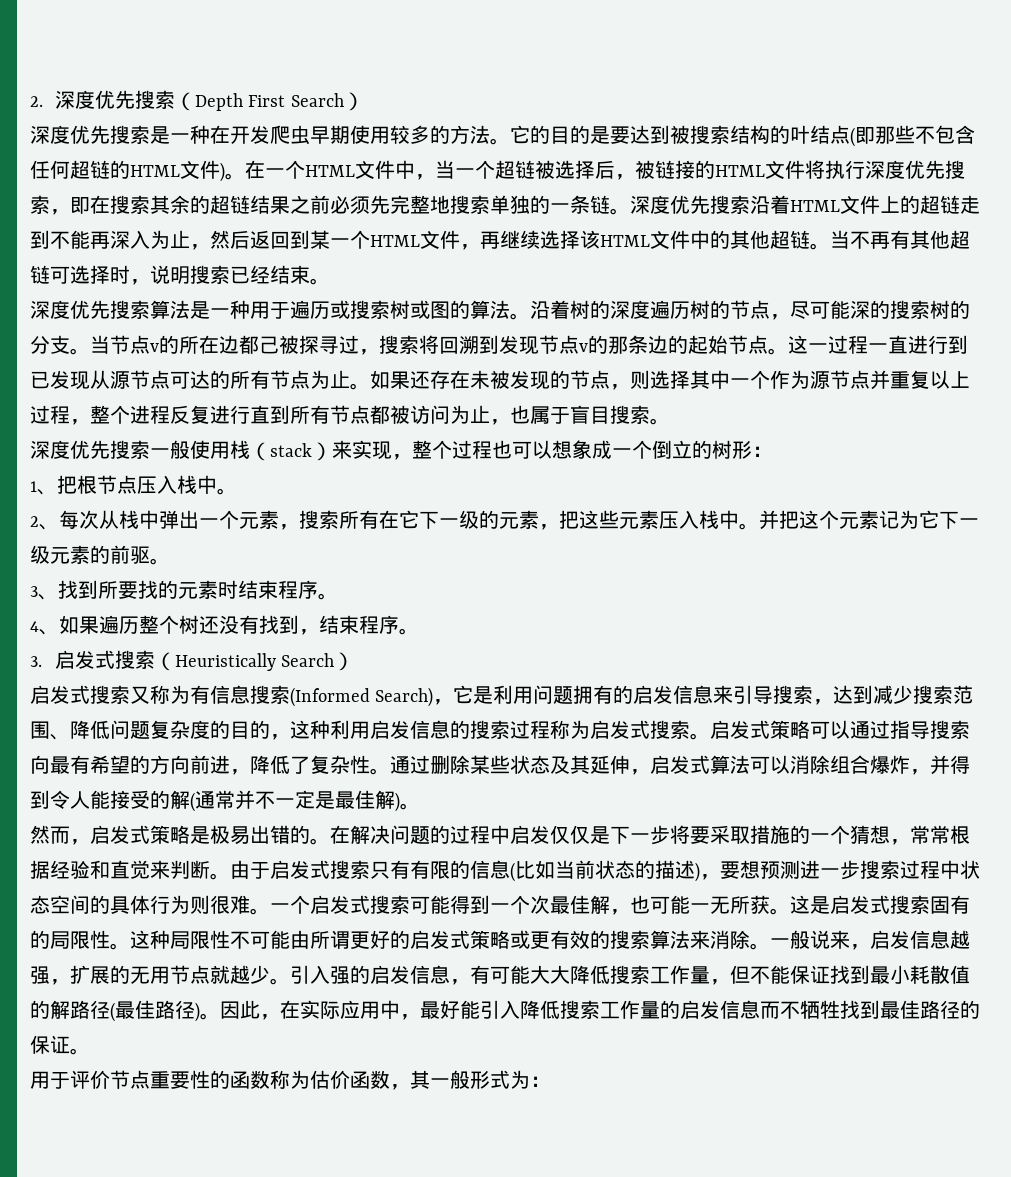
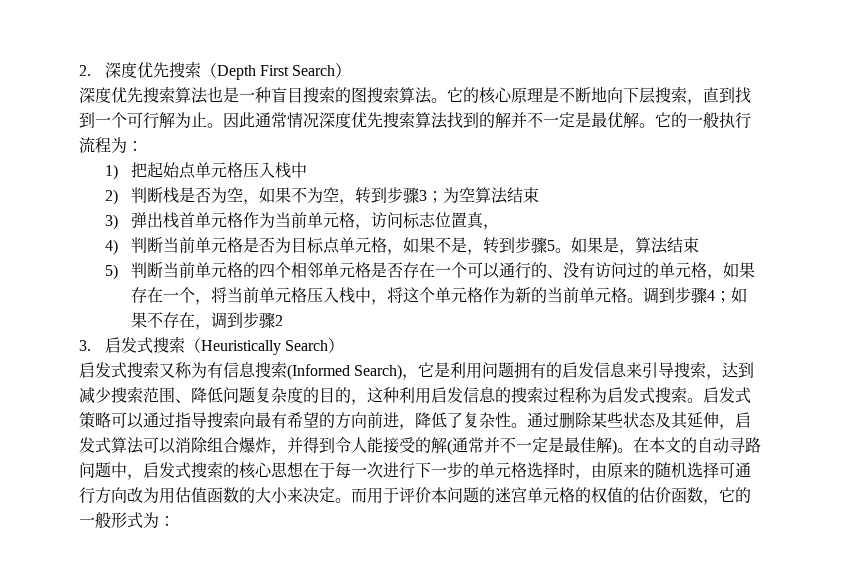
- 深度优先搜索是一种在开发爬虫早期使用较多的方法。它的目的是要达到被搜索结构的叶结点(即那些不包含任何超链的HTML文件)。在一个HTML文件中，当一个超链被选择后，被链接的HTML文件将执行深度优先搜索，即在搜索其余的超链结果之前必须先完整地搜索单独的一条链。深度优先搜索沿着HTML文件上的超链走到不能再深入为止，然后返回到某一个HTML文件，再继续选择该HTML文件中的其他超链。当不再有其他超链可选择时，说明搜索已经结束。
- 深度优先搜索算法是一种用于遍历或搜索树或图的算法。沿着树的深度遍历树的节点，尽可能深的搜索树的分支。当节点v的所在边都己被探寻过，搜索将回溯到发现节点v的那条边的起始节点。这一过程一直进行到已发现从源节点可达的所有节点为止。如果还存在未被发现的节点，则选择其中一个作为源节点并重复以上过程，整个进程反复进行直到所有节点都被访问为止，也属于盲目搜索。
- 深度优先搜索一般使用栈（stack）来实现，整个过程也可以想象成一个倒立的树形：
- 1、把根节点压入栈中。
- 2、每次从栈中弹出一个元素，搜索所有在它下一级的元素，把这些元素压入栈中。并把这个元素记为它下一级元素的前驱。
- 3、找到所要找的元素时结束程序。
- 4、如果遍历整个树还没有找到，结束程序。
+ 深度优先搜索算法也是一种盲目搜索的图搜索算法。它的核心原理是不断地向下层搜索，直到找到一个可行解为止。因此通常情况深度优先搜索算法找到的解并不一定是最优解。它的一般执行流程为：
+ 1)把起始点单元格压入栈中
+ 2)判断栈是否为空，如果不为空，转到步骤3；为空算法结束
+ 3)弹出栈首单元格作为当前单元格，访问标志位置真，
+ 4)判断当前单元格是否为目标点单元格，如果不是，转到步骤5。如果是，算法结束
+ 5)判断当前单元格的四个相邻单元格是否存在一个可以通行的、没有访问过的单元格，如果存在一个，将当前单元格压入栈中，将这个单元格作为新的当前单元格。调到步骤4；如果不存在，调到步骤2
- 通过删除某些状态及其延伸，启发式算法可以消除组合爆炸，并得到令人能接受的解(通常并不一定是最佳解)。
- 然而，启发式策略是极易出错的。在解决问题的过程中启发仅仅是下一步将要采取措施的一个猜想，常常根据经验和直觉来判断。由于启发式搜索只有有限的信息(比如当前状态的描述)，要想预测进一步搜索过程中状态空间的具体行为则很难。一个启发式搜索可能得到一个次最佳解，也可能一无所获。这是启发式搜索固有的局限性。这种局限性不可能由所谓更好的启发式策略或更有效的搜索算法来消除。一般说来，启发信息越强，扩展的无用节点就越少。引入强的启发信息，有可能大大降低搜索工作量，但不能保证找到最小耗散值的解路径(最佳路径)。因此，在实际应用中，最好能引入降低搜索工作量的启发信息而不牺牲找到最佳路径的保证。
- 用于评价节点重要性的函数称为估价函数，其一般形式为：
+ 通过删除某些状态及其延伸，启发式算法可以消除组合爆炸，并得到令人能接受的解(通常并不一定是最佳解)。在本文的自动寻路问题中，启发式搜索的核心思想在于每一次进行下一步的单元格选择时，由原来的随机选择可通行方向改为用估值函数的大小来决定。而用于评价本问题的迷宫单元格的权值的估价函数，它的一般形式为：

